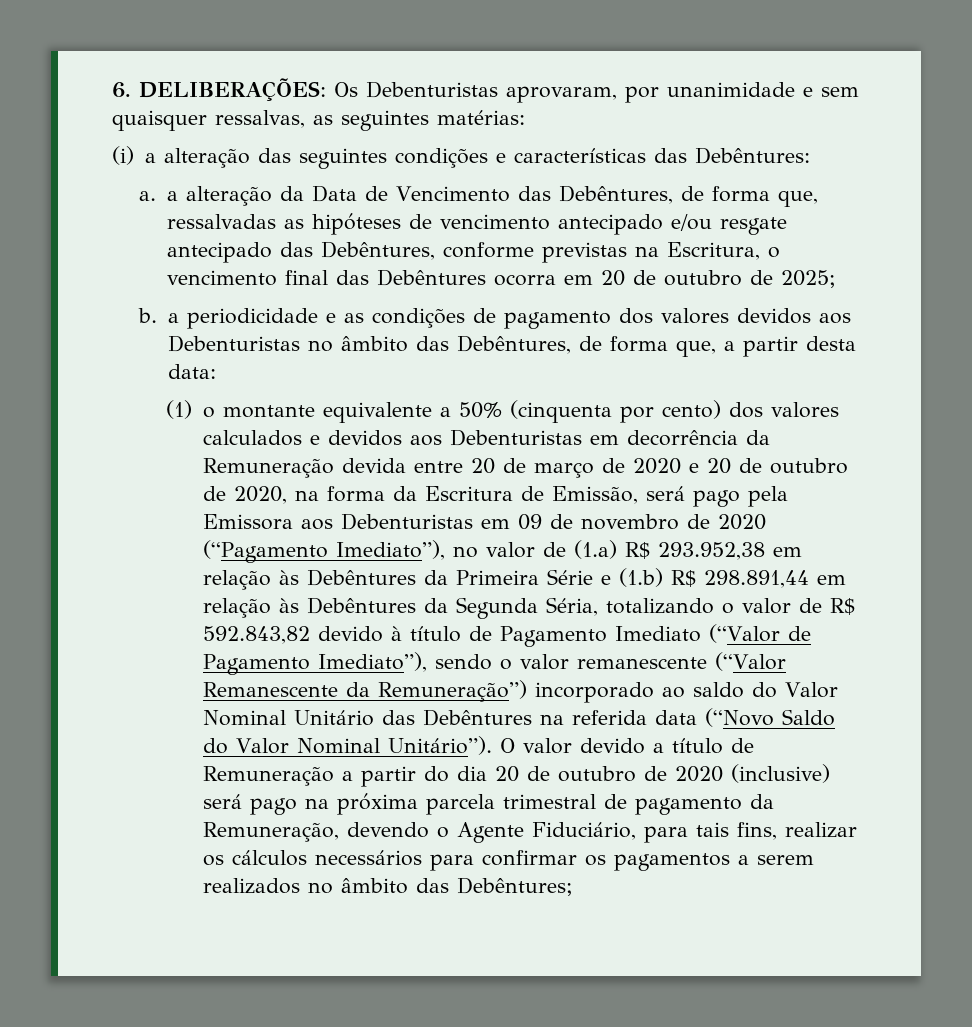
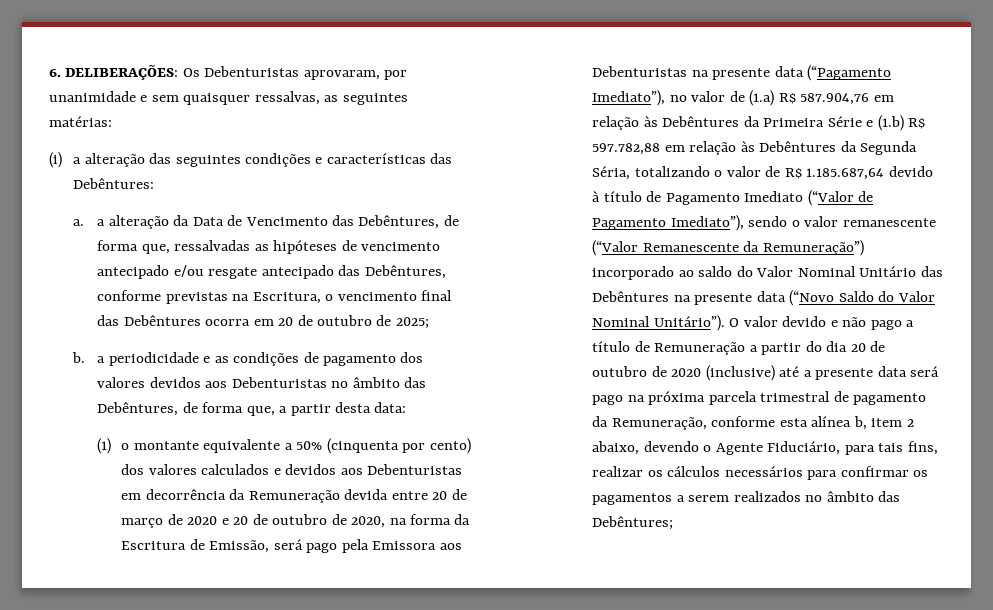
- (1) o montante equivalente a 50% (cinquenta por cento) dos valores calculados e devidos aos Debenturistas em decorrência da Remuneração devida entre 20 de março de 2020 e 20 de outubro de 2020, na forma da Escritura de Emissão, será pago pela Emissora aos Debenturistas em 09 de novembro de 2020 (“Pagamento Imediato”), no valor de (1.a) R$ 293.952,38 em relação às Debêntures da Primeira Série e (1.b) R$ 298.891,44 em relação às Debêntures da Segunda Séria, totalizando o valor de R$ 592.843,82 devido à título de Pagamento Imediato (“Valor de Pagamento Imediato”), sendo o valor remanescente (“Valor Remanescente da Remuneração”) incorporado ao saldo do Valor Nominal Unitário das Debêntures na referida data (“Novo Saldo do Valor Nominal Unitário”).
+ (1) o montante equivalente a 50% (cinquenta por cento) dos valores calculados e devidos aos Debenturistas em decorrência da Remuneração devida entre 20 de março de 2020 e 20 de outubro de 2020, na forma da Escritura de Emissão, será pago pela Emissora aos Debenturistas na presente data (“Pagamento Imediato”), no valor de (1.a) R$ 587.904,76 em relação às Debêntures da Primeira Série e (1.b) R$ 597.782,88 em relação às Debêntures da Segunda Séria, totalizando o valor de R$ 1.185.687,64 devido à título de Pagamento Imediato (“Valor de Pagamento Imediato”), sendo o valor remanescente (“Valor Remanescente da Remuneração”) incorporado ao saldo do Valor Nominal Unitário das Debêntures na presente data (“Novo Saldo do Valor Nominal Unitário”).
- O valor devido a título de Remuneração a partir do dia 20 de outubro de 2020 (inclusive) será pago na próxima parcela trimestral de pagamento da Remuneração, devendo o Agente Fiduciário, para tais fins, realizar os cálculos necessários para confirmar os pagamentos a serem realizados no âmbito das Debêntures;
+ O valor devido e não pago a título de Remuneração a partir do dia 20 de outubro de 2020 (inclusive) até a presente data será pago na próxima parcela trimestral de pagamento da Remuneração, conforme esta alínea b, item 2 abaixo, devendo o Agente Fiduciário, para tais fins, realizar os cálculos necessários para confirmar os pagamentos a serem realizados no âmbito das Debêntures;

